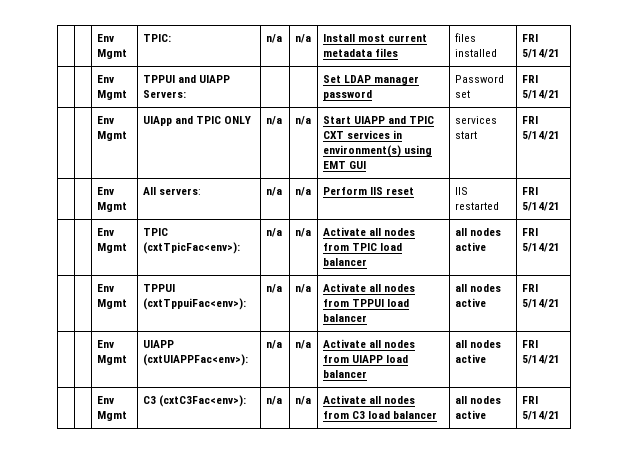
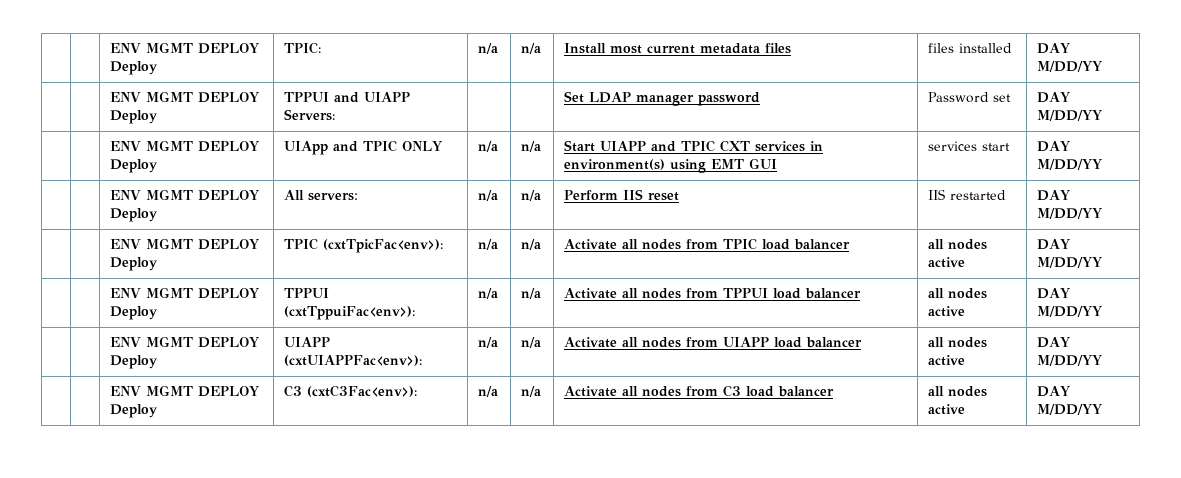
- | | Env Mgmt | TPIC: | n/a | n/a | Install most current metadata files | files installed | FRI 5/14/21
- | | Env Mgmt | TPPUI and UIAPP Servers: | | | Set LDAP manager password | Password set | FRI 5/14/21
- | | Env Mgmt | UIApp and TPIC ONLY | n/a | n/a | Start UIAPP and TPIC CXT services in environment(s) using EMT GUI | services start | FRI 5/14/21
- | | Env Mgmt | All servers: | n/a | n/a | Perform IIS reset | IIS restarted | FRI 5/14/21
- | | Env Mgmt | TPIC (cxtTpicFac<env>): | n/a | n/a | Activate all nodes from TPIC load balancer | all nodes active | FRI 5/14/21
- | | Env Mgmt | TPPUI (cxtTppuiFac<env>): | n/a | n/a | Activate all nodes from TPPUI load balancer | all nodes active | FRI 5/14/21
- | | Env Mgmt | UIAPP (cxtUIAPPFac<env>): | n/a | n/a | Activate all nodes from UIAPP load balancer | all nodes active | FRI 5/14/21
- | | Env Mgmt | C3 (cxtC3Fac<env>): | n/a | n/a | Activate all nodes from C3 load balancer | all nodes active | FRI 5/14/21
+ | | ENV MGMT DEPLOY Deploy | TPIC: | n/a | n/a | Install most current metadata files | files installed | DAY M/DD/YY
+ | | ENV MGMT DEPLOY Deploy | TPPUI and UIAPP Servers: | | | Set LDAP manager password | Password set | DAY M/DD/YY
+ | | ENV MGMT DEPLOY Deploy | UIApp and TPIC ONLY | n/a | n/a | Start UIAPP and TPIC CXT services in environment(s) using EMT GUI | services start | DAY M/DD/YY
+ | | ENV MGMT DEPLOY Deploy | All servers: | n/a | n/a | Perform IIS reset | IIS restarted | DAY M/DD/YY
+ | | ENV MGMT DEPLOY Deploy | TPIC (cxtTpicFac<env>): | n/a | n/a | Activate all nodes from TPIC load balancer | all nodes active | DAY M/DD/YY
+ | | ENV MGMT DEPLOY Deploy | TPPUI (cxtTppuiFac<env>): | n/a | n/a | Activate all nodes from TPPUI load balancer | all nodes active | DAY M/DD/YY
+ | | ENV MGMT DEPLOY Deploy | UIAPP (cxtUIAPPFac<env>): | n/a | n/a | Activate all nodes from UIAPP load balancer | all nodes active | DAY M/DD/YY
+ | | ENV MGMT DEPLOY Deploy | C3 (cxtC3Fac<env>): | n/a | n/a | Activate all nodes from C3 load balancer | all nodes active | DAY M/DD/YY

